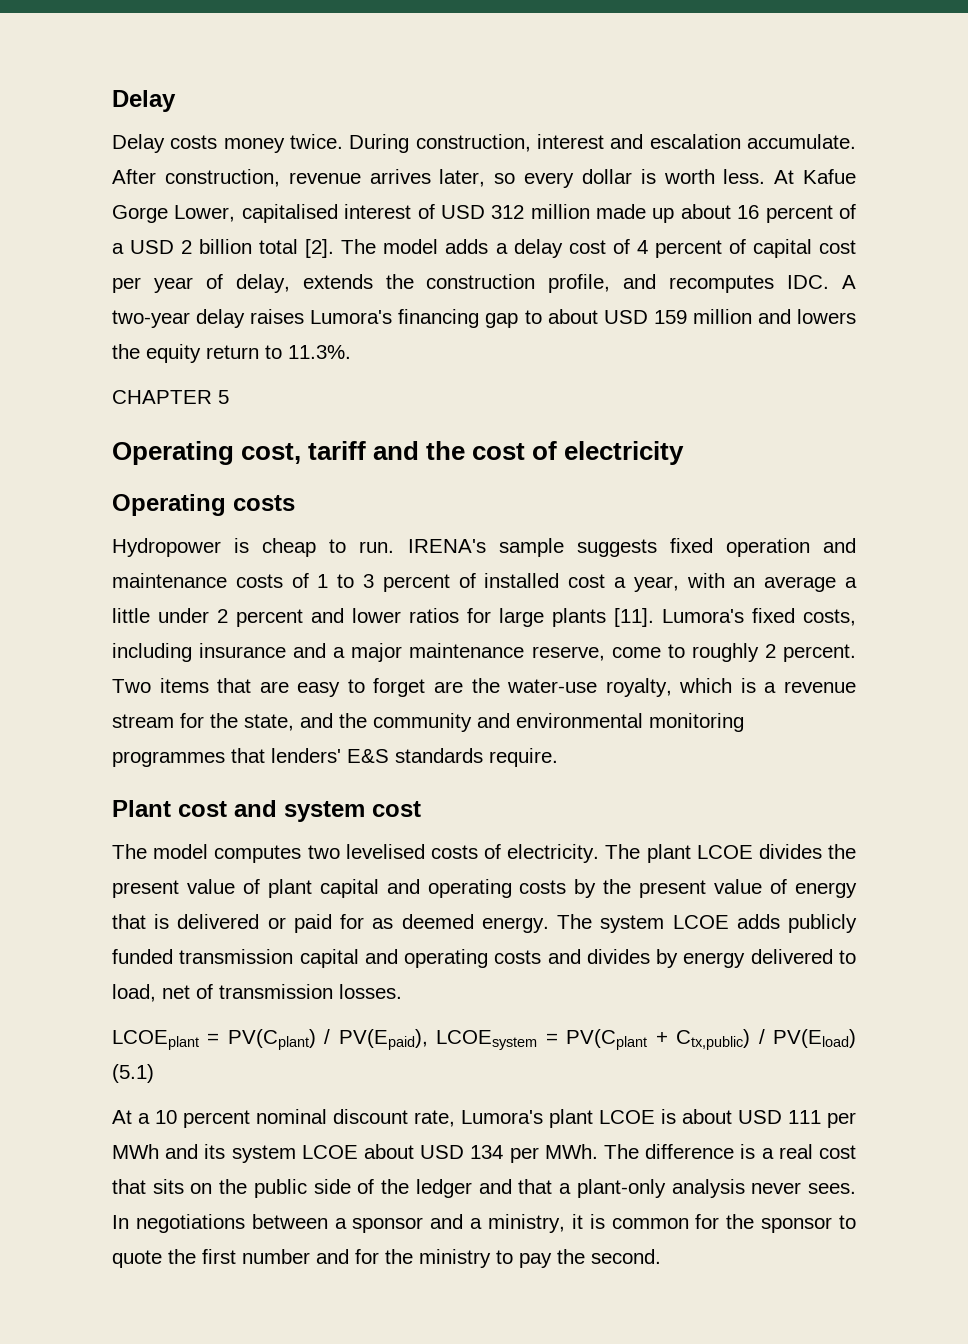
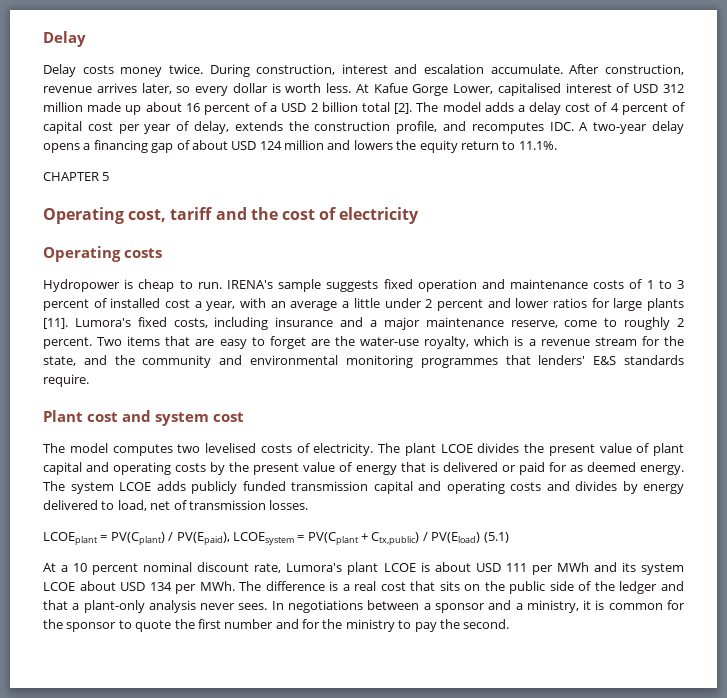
- The model adds a delay cost of 4 percent of capital cost per year of delay, extends the construction profile, and recomputes IDC. A two-year delay raises Lumora's financing gap to about USD 159 million and lowers the equity return to 11.3%.
+ The model adds a delay cost of 4 percent of capital cost per year of delay, extends the construction profile, and recomputes IDC. A two-year delay opens a financing gap of about USD 124 million and lowers the equity return to 11.1%.

